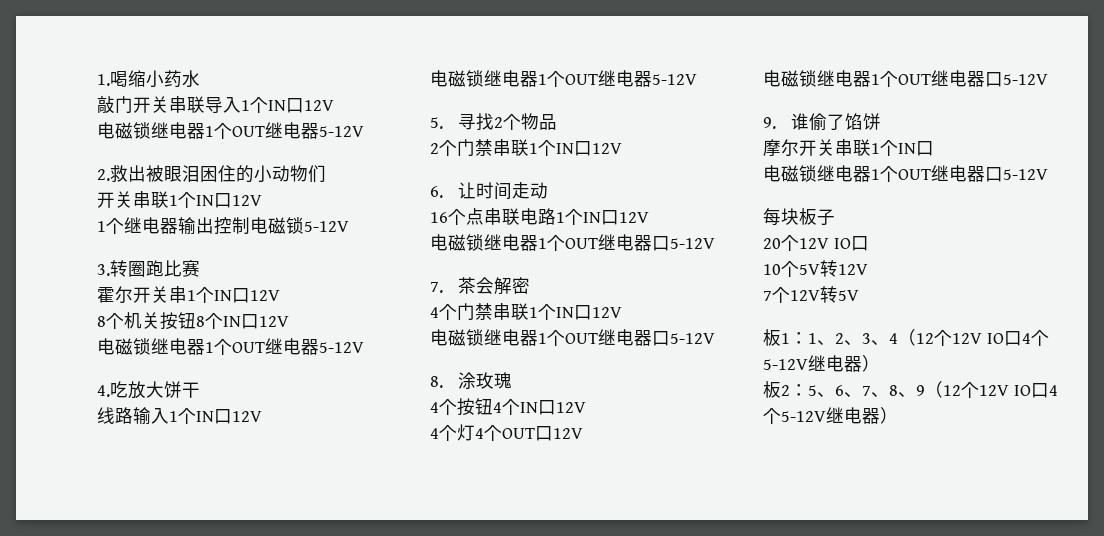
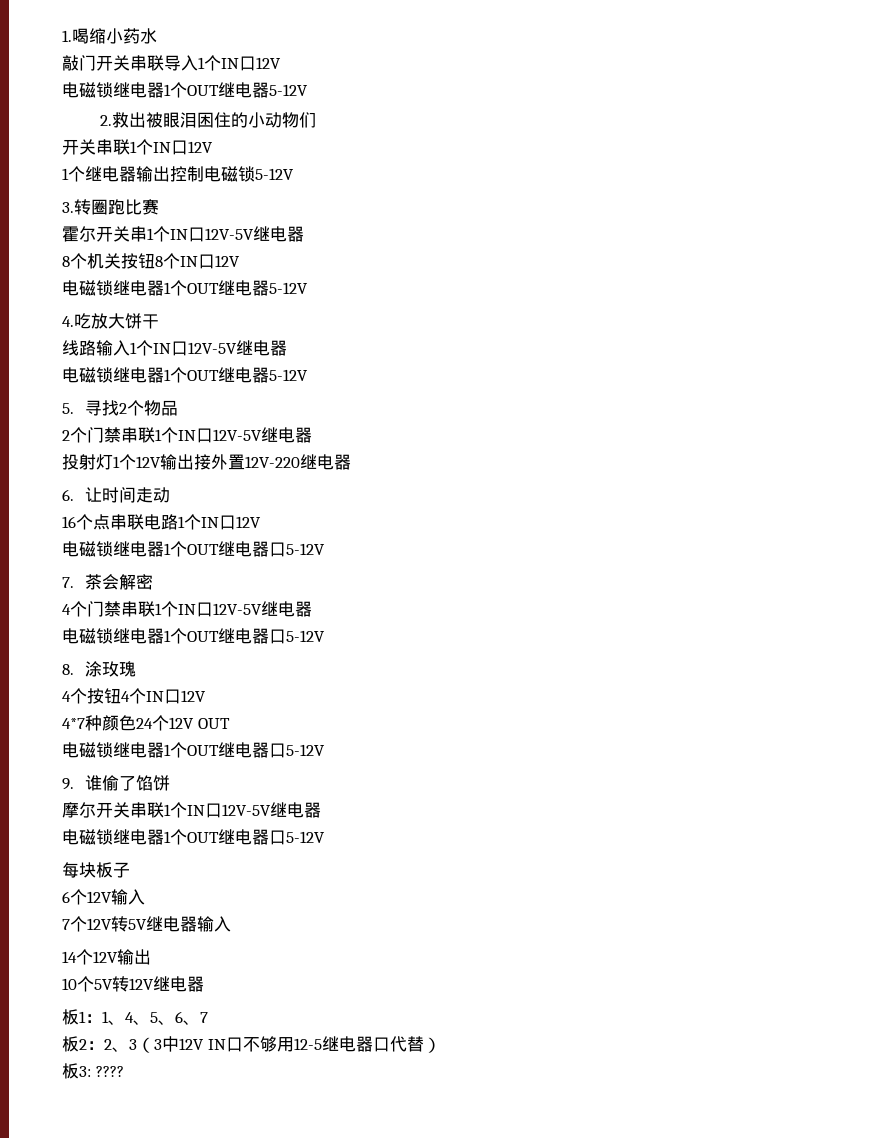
- 霍尔开关串1个IN口12V
+ 霍尔开关串1个IN口12V-5V继电器
- 线路输入1个IN口12V
+ 线路输入1个IN口12V-5V继电器
- 2个门禁串联1个IN口12V
+ 2个门禁串联1个IN口12V-5V继电器
+ 投射灯1个12V输出接外置12V-220继电器
- 4个门禁串联1个IN口12V
+ 4个门禁串联1个IN口12V-5V继电器
- 4个灯4个OUT口12V
+ 4*7种颜色24个12V OUT
- 摩尔开关串联1个IN口
+ 摩尔开关串联1个IN口12V-5V继电器
- 20个12V IO口
+ 6个12V输入
+ 7个12V转5V继电器输入
+ 14个12V输出
- 10个5V转12V
- 7个12V转5V
+ 10个5V转12V继电器
- 板1：1、2、3、4（12个12V IO口4个5-12V继电器）
- 板2：5、6、7、8、9（12个12V IO口4个5-12V继电器）
+ 板1：1、4、5、6、7
+ 板2：2、3（3中12V IN口不够用12-5继电器口代替）
+ 板3: ????

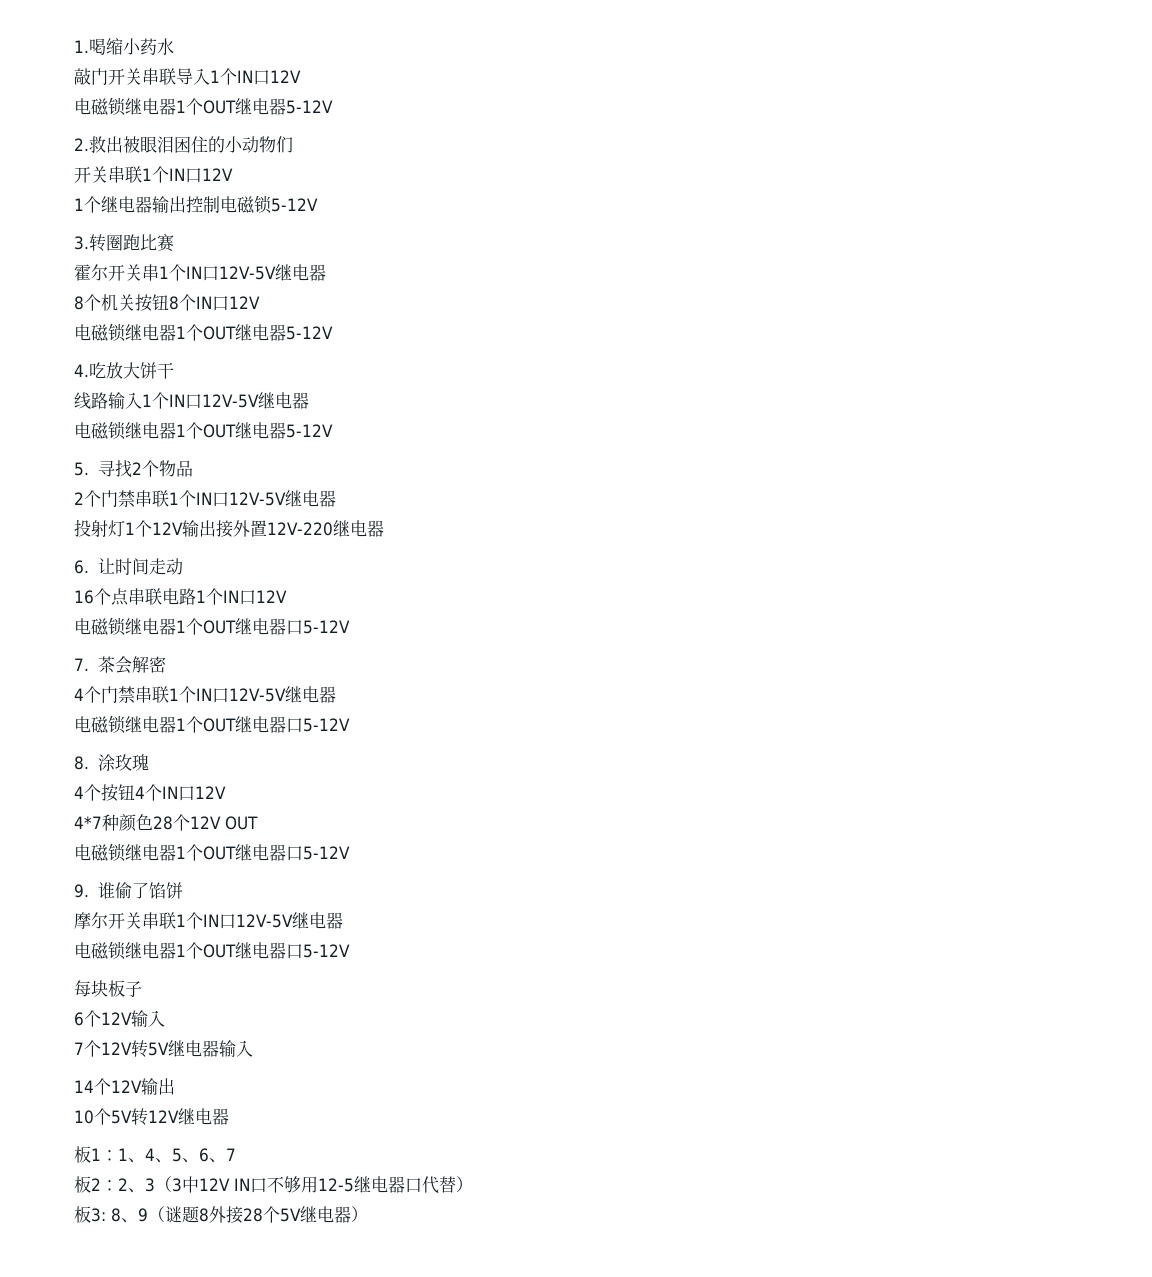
- 4*7种颜色24个12V OUT
+ 4*7种颜色28个12V OUT
- 板3: ????
+ 板3: 8、9（谜题8外接28个5V继电器）

